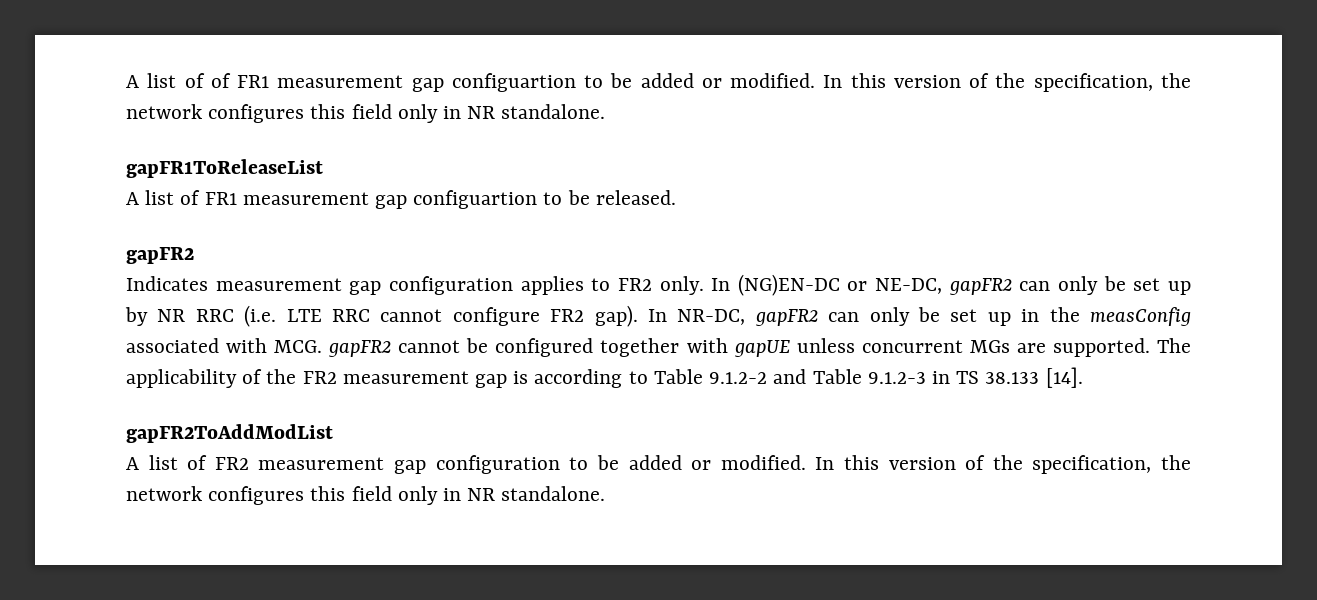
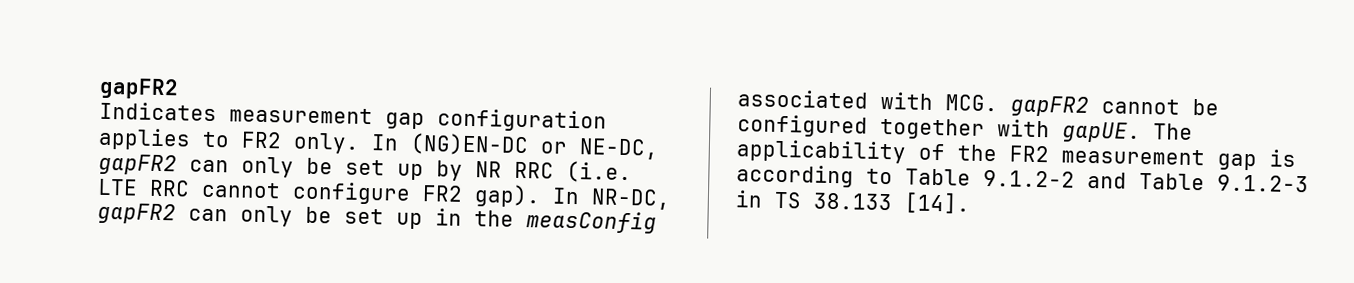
- A list of of FR1 measurement gap configuartion to be added or modified. In this version of the specification, the network configures this field only in NR standalone.
- gapFR1ToReleaseList
- A list of FR1 measurement gap configuartion to be released.
- In NR-DC, gapFR2 can only be set up in the measConfig associated with MCG. gapFR2 cannot be configured together with gapUE unless concurrent MGs are supported.
+ In NR-DC, gapFR2 can only be set up in the measConfig associated with MCG. gapFR2 cannot be configured together with gapUE.
- gapFR2ToAddModList
- A list of FR2 measurement gap configuration to be added or modified. In this version of the specification, the network configures this field only in NR standalone.

